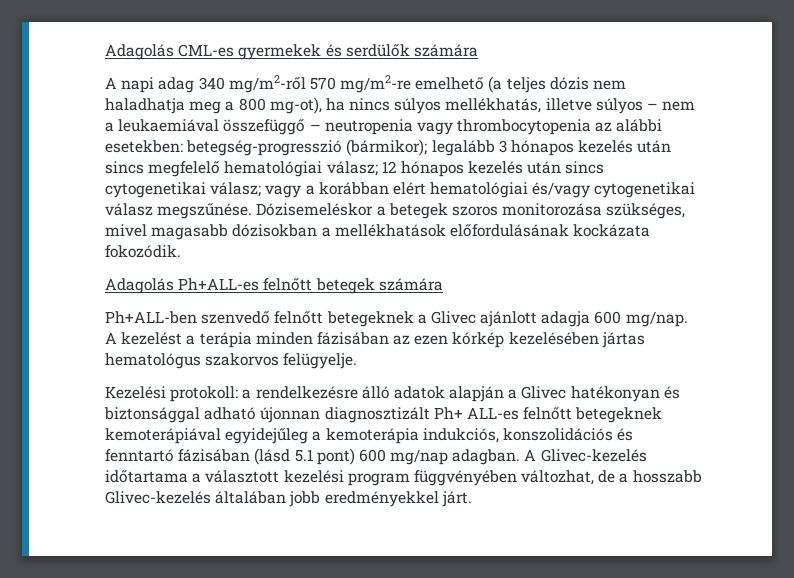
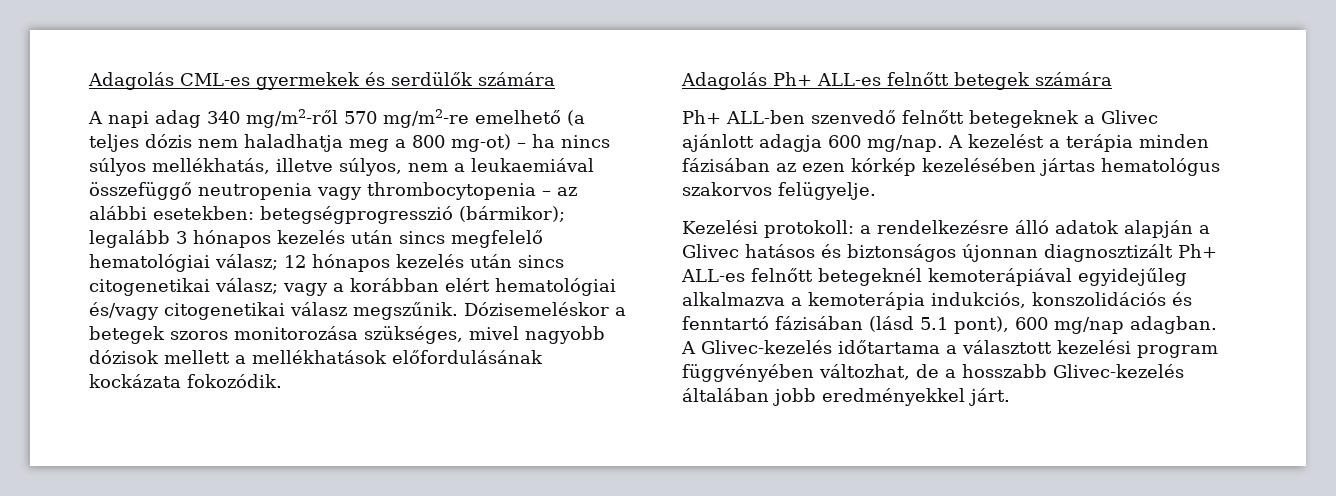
- A napi adag 340 mg/m2-ről 570 mg/m2-re emelhető (a teljes dózis nem haladhatja meg a 800 mg-ot), ha nincs súlyos mellékhatás, illetve súlyos – nem a leukaemiával összefüggő – neutropenia vagy thrombocytopenia az alábbi esetekben: betegség-progresszió (bármikor); legalább 3 hónapos kezelés után sincs megfelelő hematológiai válasz; 12 hónapos kezelés után sincs cytogenetikai válasz; vagy a korábban elért hematológiai és/vagy cytogenetikai válasz megszűnése.
+ A napi adag 340 mg/m2-ről 570 mg/m2-re emelhető (a teljes dózis nem haladhatja meg a 800 mg-ot) – ha nincs súlyos mellékhatás, illetve súlyos, nem a leukaemiával összefüggő neutropenia vagy thrombocytopenia – az alábbi esetekben: betegségprogresszió (bármikor); legalább 3 hónapos kezelés után sincs megfelelő hematológiai válasz; 12 hónapos kezelés után sincs citogenetikai válasz; vagy a korábban elért hematológiai és/vagy citogenetikai válasz megszűnik.
- Dózisemeléskor a betegek szoros monitorozása szükséges, mivel magasabb dózisokban a mellékhatások előfordulásának kockázata fokozódik.
+ Dózisemeléskor a betegek szoros monitorozása szükséges, mivel nagyobb dózisok mellett a mellékhatások előfordulásának kockázata fokozódik.
- Adagolás Ph+ALL-es felnőtt betegek számára
+ Adagolás Ph+ ALL-es felnőtt betegek számára
- Ph+ALL-ben szenvedő felnőtt betegeknek a Glivec ajánlott adagja 600 mg/nap.
+ Ph+ ALL-ben szenvedő felnőtt betegeknek a Glivec ajánlott adagja 600 mg/nap.
- Kezelési protokoll: a rendelkezésre álló adatok alapján a Glivec hatékonyan és biztonsággal adható újonnan diagnosztizált Ph+ ALL-es felnőtt betegeknek kemoterápiával egyidejűleg a kemoterápia indukciós, konszolidációs és fenntartó fázisában (lásd 5.1 pont) 600 mg/nap adagban.
+ Kezelési protokoll: a rendelkezésre álló adatok alapján a Glivec hatásos és biztonságos újonnan diagnosztizált Ph+ ALL-es felnőtt betegeknél kemoterápiával egyidejűleg alkalmazva a kemoterápia indukciós, konszolidációs és fenntartó fázisában (lásd 5.1 pont), 600 mg/nap adagban.

